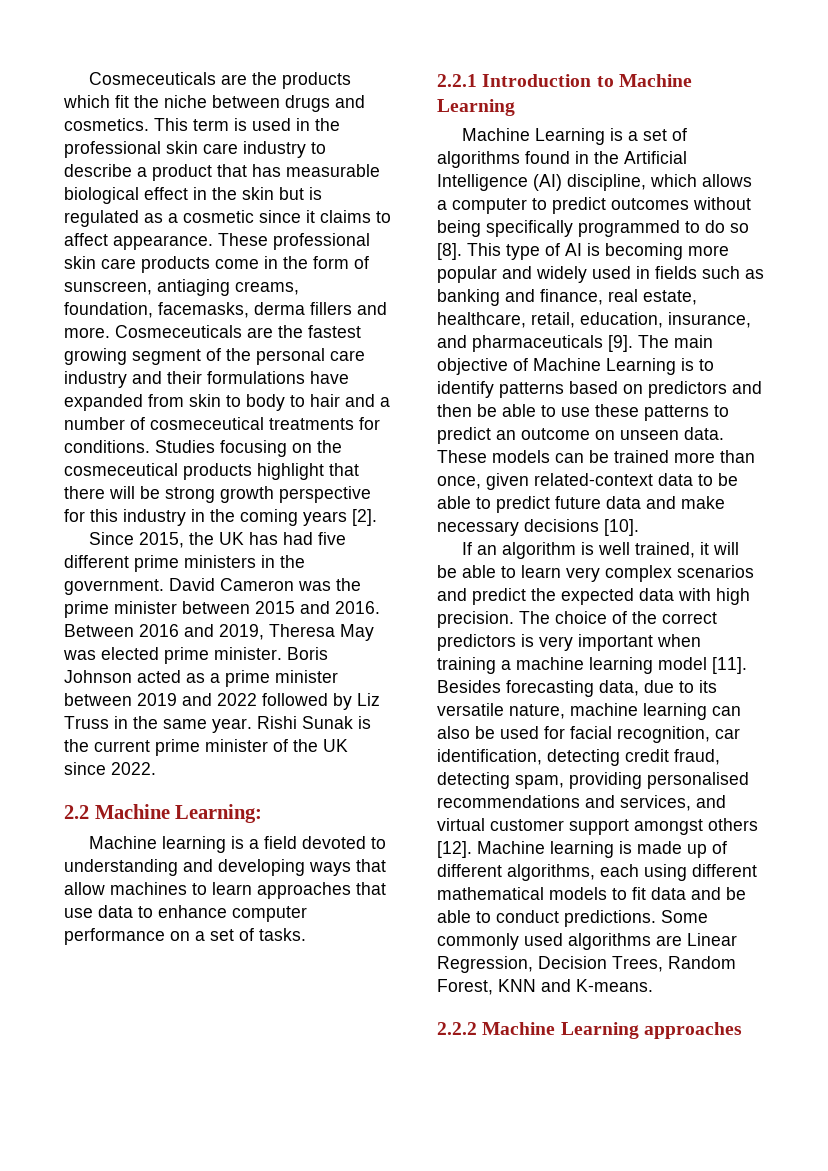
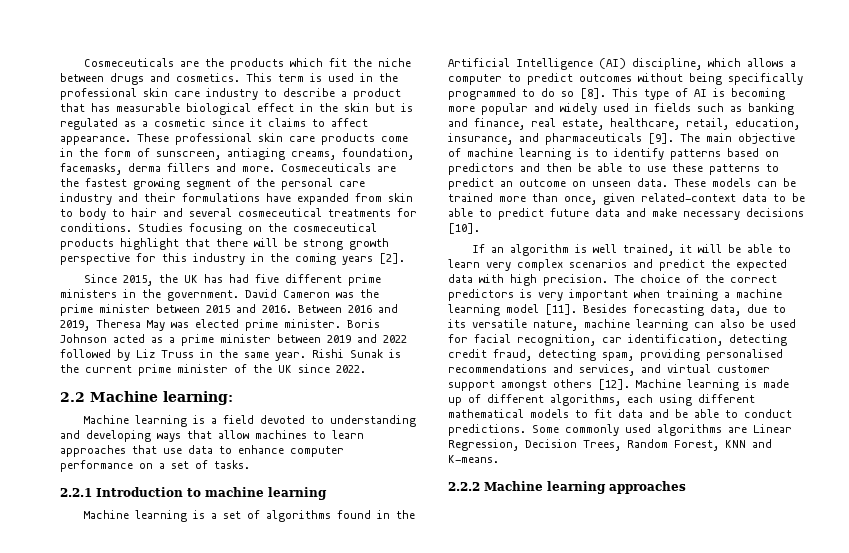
- Cosmeceuticals are the fastest growing segment of the personal care industry and their formulations have expanded from skin to body to hair and a number of cosmeceutical treatments for conditions.
+ Cosmeceuticals are the fastest growing segment of the personal care industry and their formulations have expanded from skin to body to hair and several cosmeceutical treatments for conditions.
- 2.2 Machine Learning:
+ 2.2 Machine learning:
- 2.2.1 Introduction to Machine Learning
- Machine Learning is a set of algorithms found in the Artificial Intelligence (AI) discipline, which allows a computer to predict outcomes without being specifically programmed to do so [8].
+ 2.2.1 Introduction to machine learning
+ Machine learning is a set of algorithms found in the Artificial Intelligence (AI) discipline, which allows a computer to predict outcomes without being specifically programmed to do so [8].
- The main objective of Machine Learning is to identify patterns based on predictors and then be able to use these patterns to predict an outcome on unseen data.
+ The main objective of machine learning is to identify patterns based on predictors and then be able to use these patterns to predict an outcome on unseen data.
- 2.2.2 Machine Learning approaches
+ 2.2.2 Machine learning approaches

